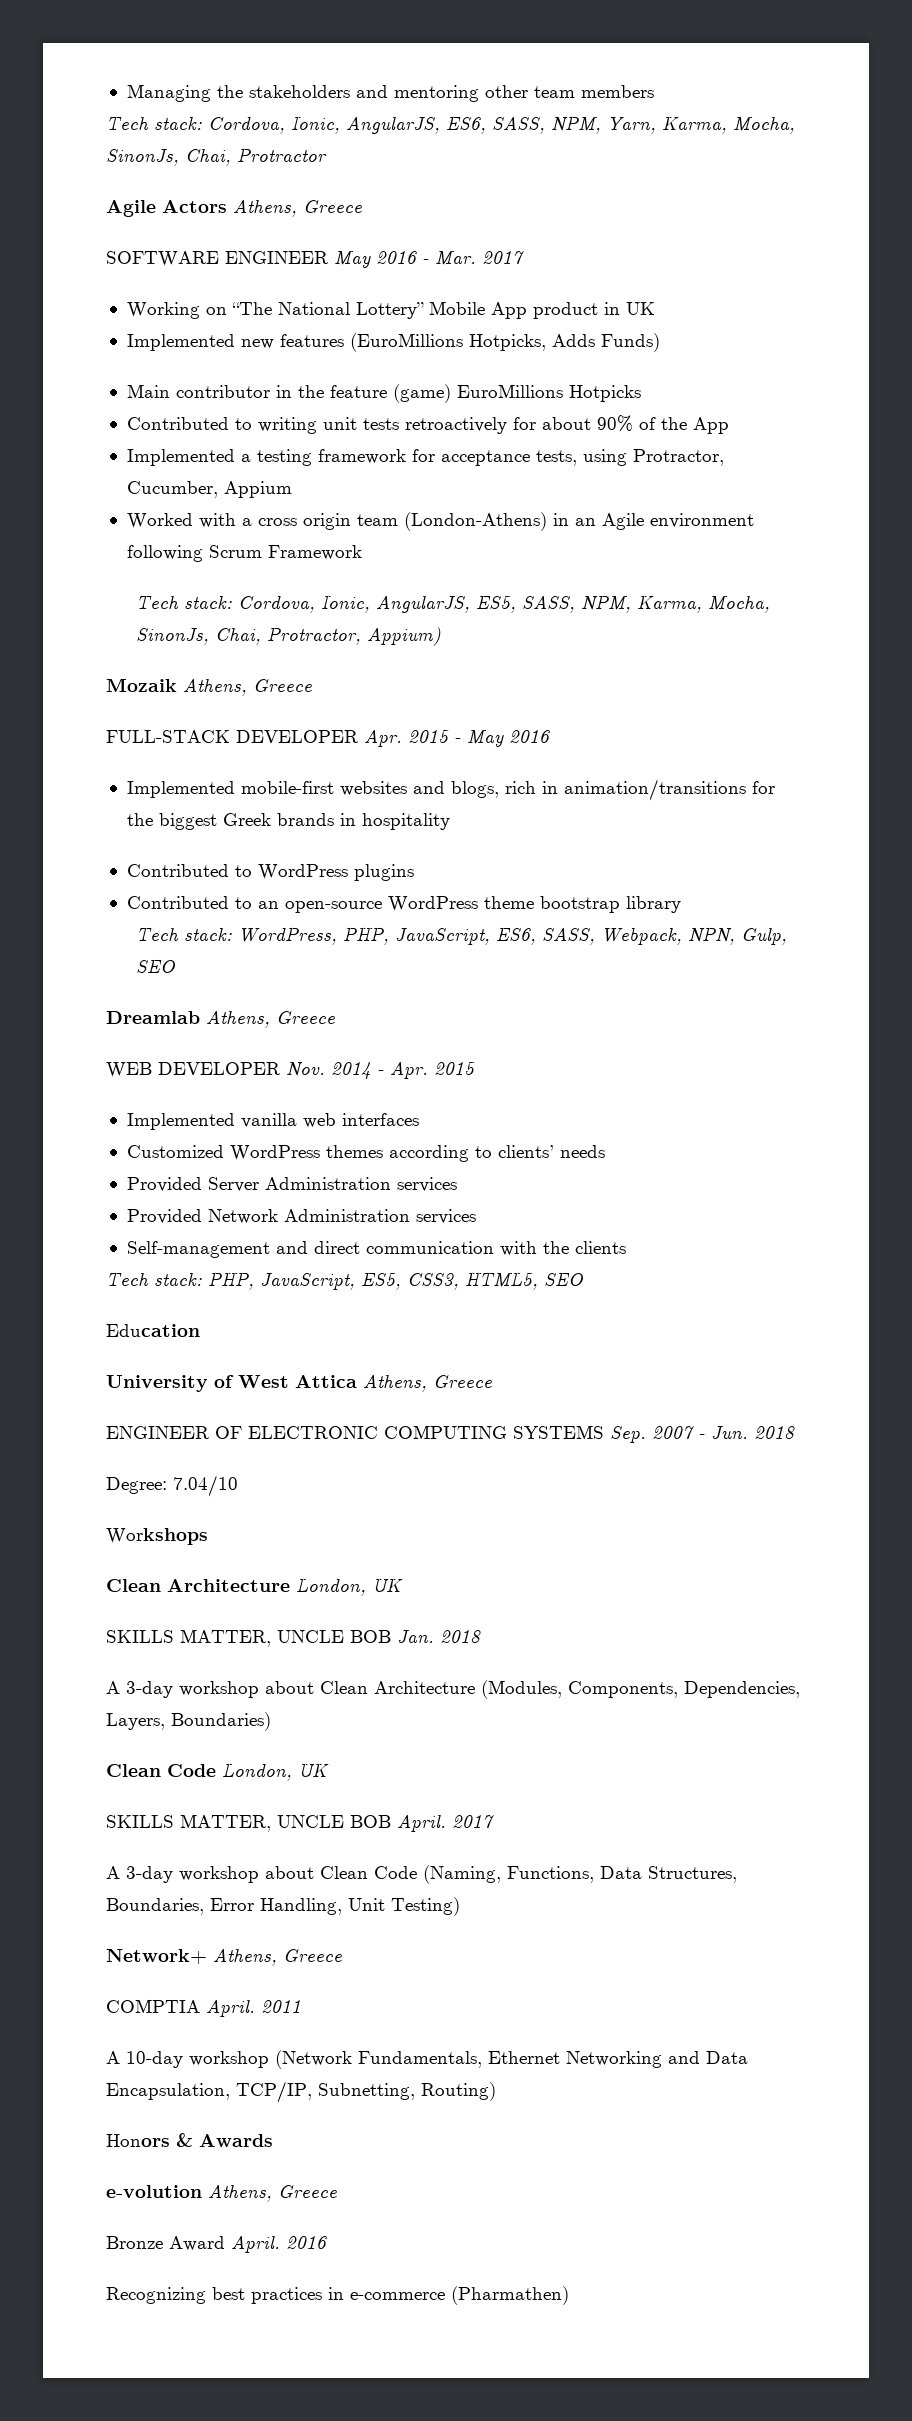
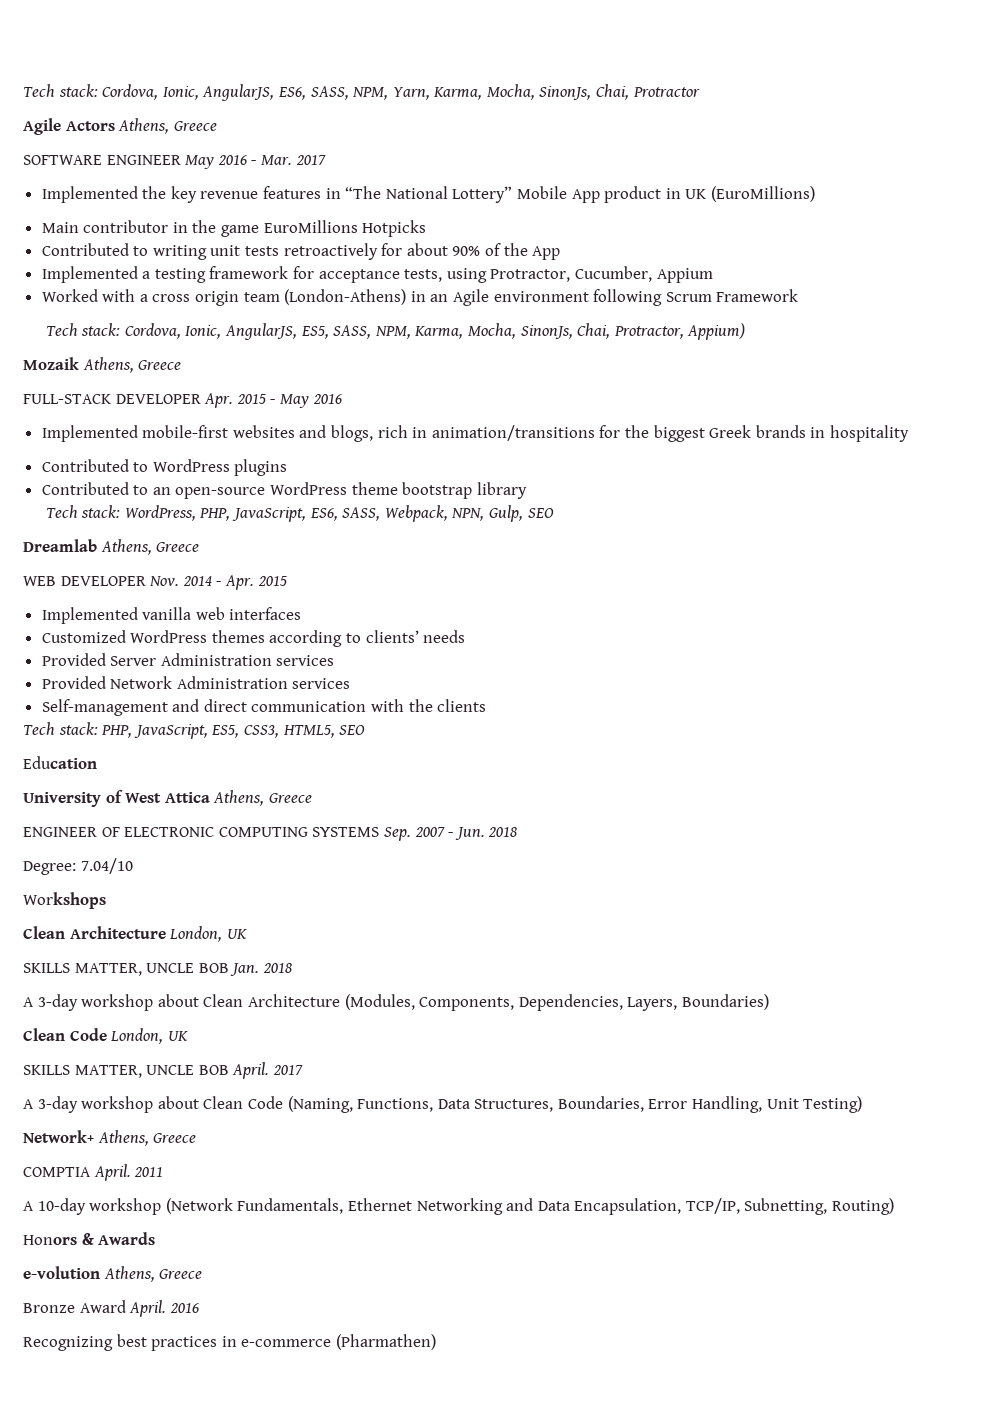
- Managing the stakeholders and mentoring other team members
- Working on “The National Lottery” Mobile App product in UK
- Implemented new features (EuroMillions Hotpicks, Adds Funds)
+ Implemented the key revenue features in “The National Lottery” Mobile App product in UK (EuroMillions)
- Main contributor in the feature (game) EuroMillions Hotpicks
+ Main contributor in the game EuroMillions Hotpicks

